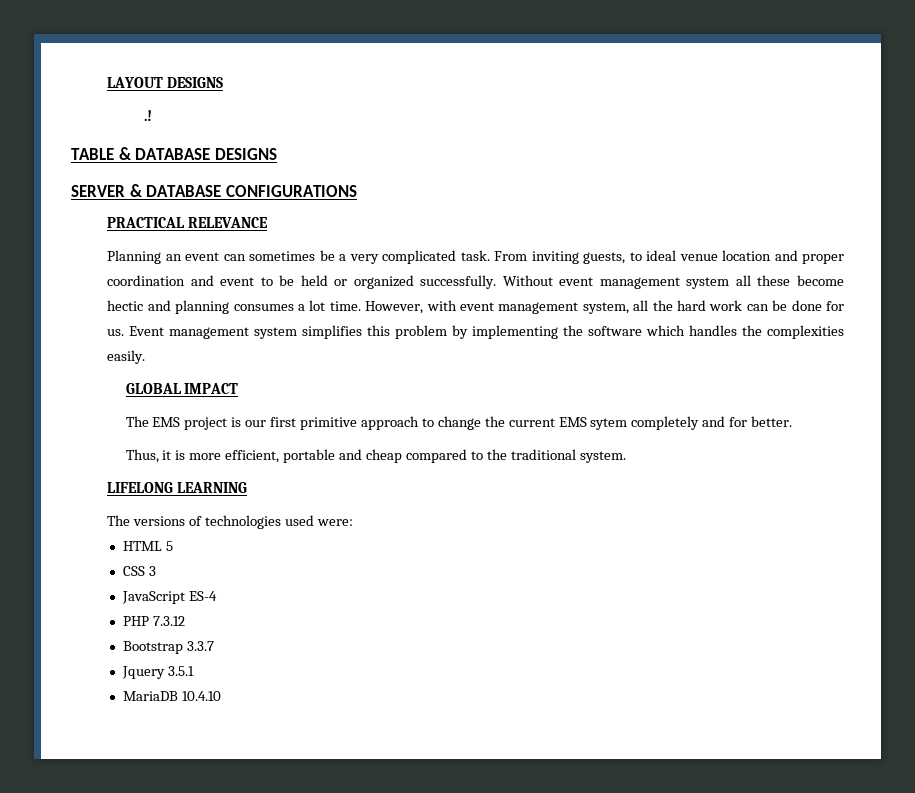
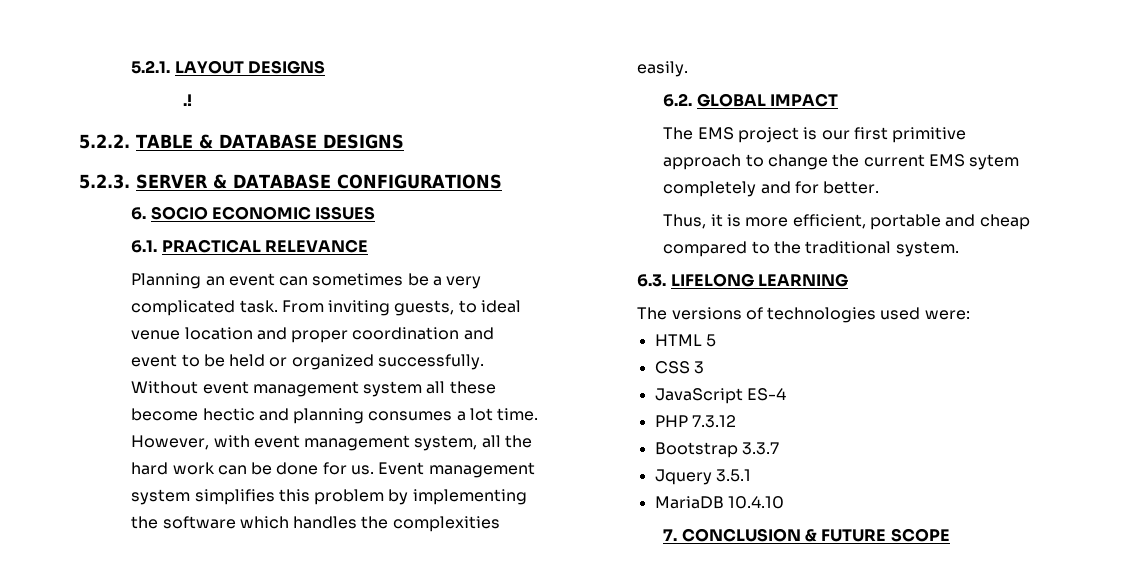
- LAYOUT DESIGNS
+ 5.2.1. LAYOUT DESIGNS
- TABLE & DATABASE DESIGNS
+ 5.2.2. TABLE & DATABASE DESIGNS
- SERVER & DATABASE CONFIGURATIONS
+ 5.2.3. SERVER & DATABASE CONFIGURATIONS
- PRACTICAL RELEVANCE
+ 6. SOCIO ECONOMIC ISSUES
+ 6.1. PRACTICAL RELEVANCE
- GLOBAL IMPACT
+ 6.2. GLOBAL IMPACT
- LIFELONG LEARNING
+ 6.3. LIFELONG LEARNING
+ 7. CONCLUSION & FUTURE SCOPE

